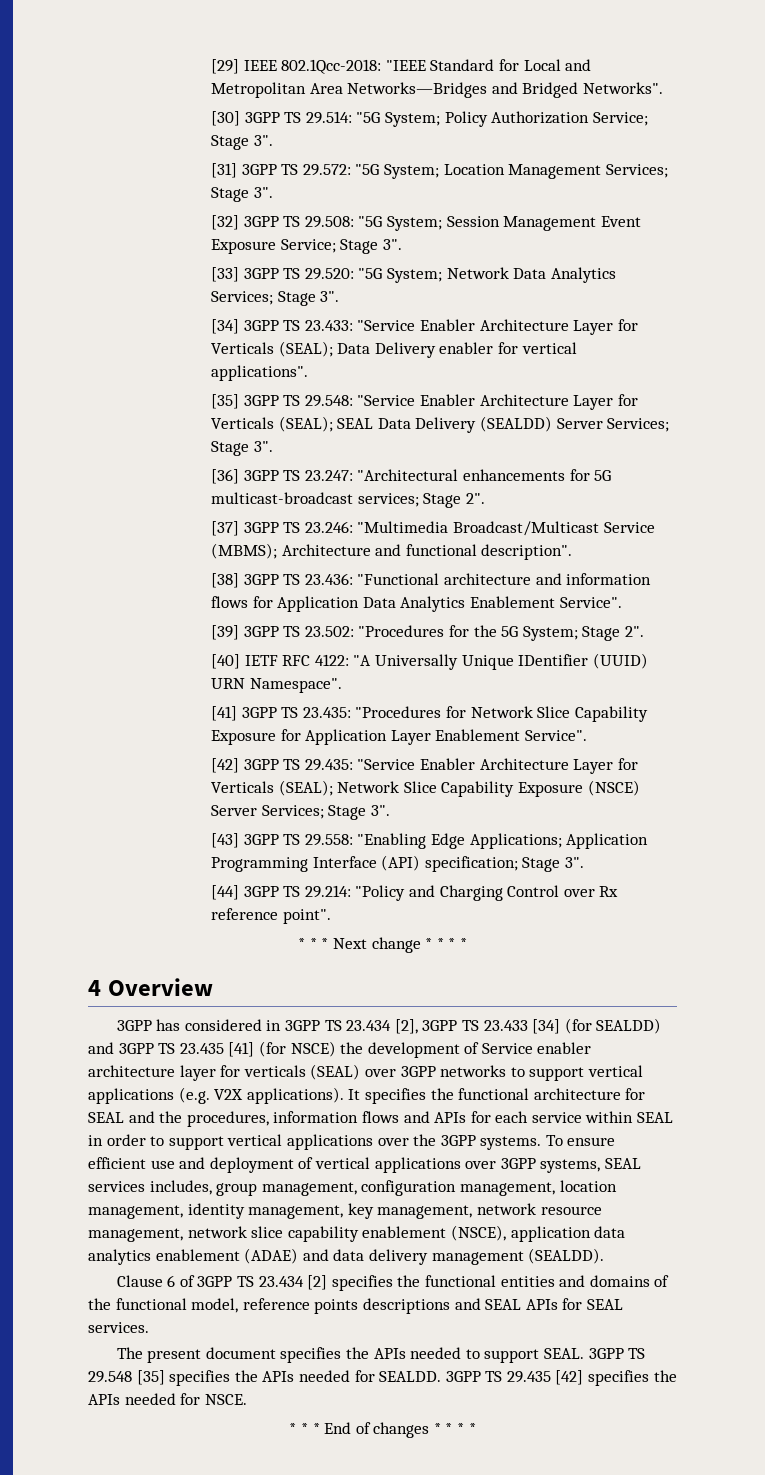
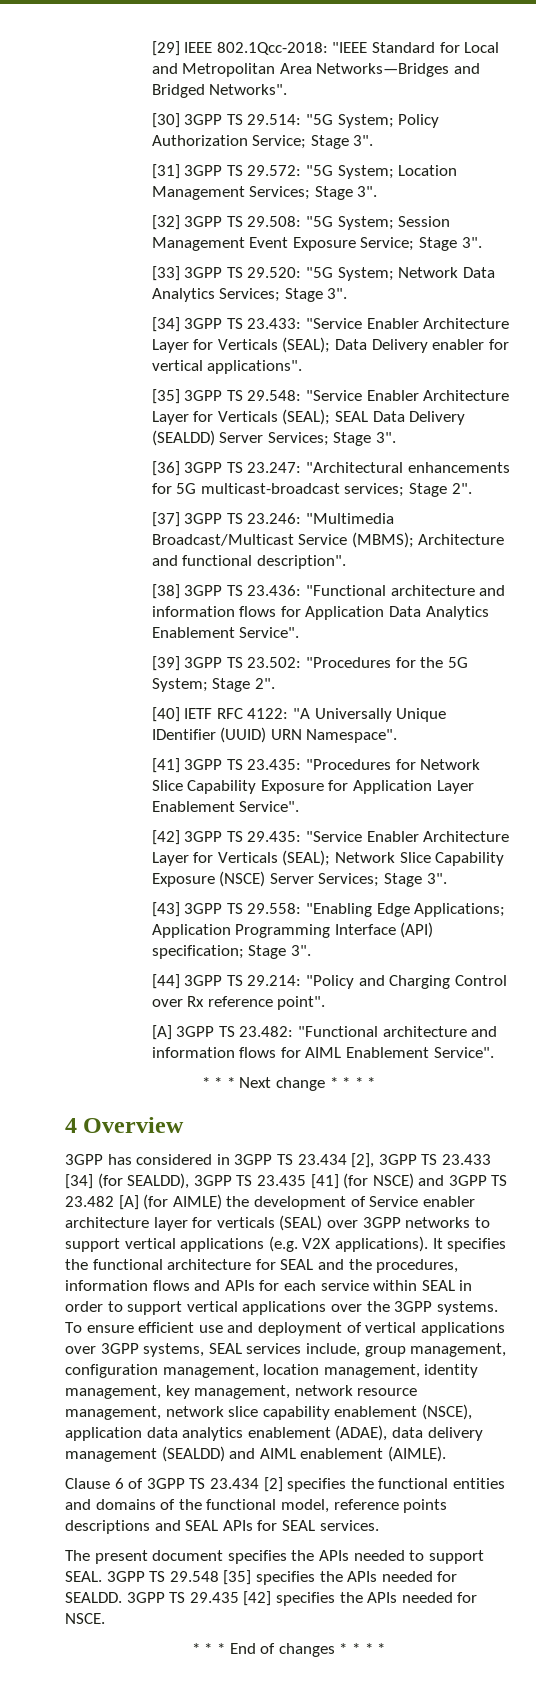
+ [A] 3GPP TS 23.482: "Functional architecture and information flows for AIML Enablement Service".
- 3GPP has considered in 3GPP TS 23.434 [2], 3GPP TS 23.433 [34] (for SEALDD) and 3GPP TS 23.435 [41] (for NSCE) the development of Service enabler architecture layer for verticals (SEAL) over 3GPP networks to support vertical applications (e.g. V2X applications).
+ 3GPP has considered in 3GPP TS 23.434 [2], 3GPP TS 23.433 [34] (for SEALDD), 3GPP TS 23.435 [41] (for NSCE) and 3GPP TS 23.482 [A] (for AIMLE) the development of Service enabler architecture layer for verticals (SEAL) over 3GPP networks to support vertical applications (e.g. V2X applications).
- To ensure efficient use and deployment of vertical applications over 3GPP systems, SEAL services includes, group management, configuration management, location management, identity management, key management, network resource management, network slice capability enablement (NSCE), application data analytics enablement (ADAE) and data delivery management (SEALDD).
+ To ensure efficient use and deployment of vertical applications over 3GPP systems, SEAL services include, group management, configuration management, location management, identity management, key management, network resource management, network slice capability enablement (NSCE), application data analytics enablement (ADAE), data delivery management (SEALDD) and AIML enablement (AIMLE).

